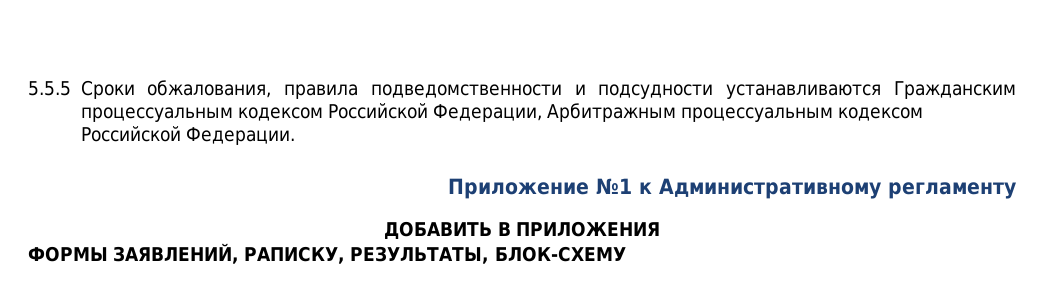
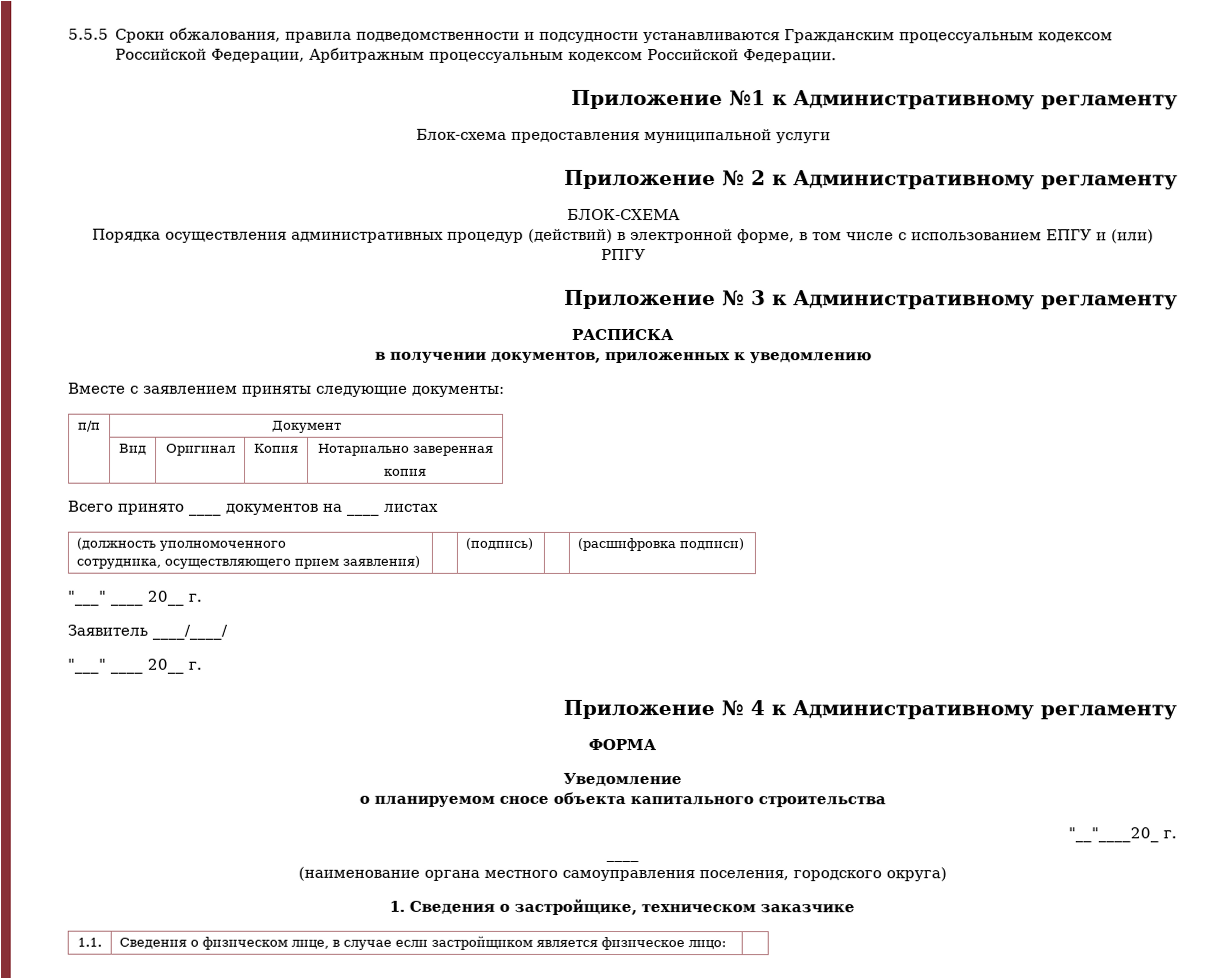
- ДОБАВИТЬ В ПРИЛОЖЕНИЯ
- ФОРМЫ ЗАЯВЛЕНИЙ, РАПИСКУ, РЕЗУЛЬТАТЫ, БЛОК-СХЕМУ
+ Блок-схема предоставления муниципальной услуги
+ Приложение № 2 к Административному регламенту
+ БЛОК-СХЕМА
+ Порядка осуществления административных процедур (действий) в электронной форме, в том числе с использованием ЕПГУ и (или) РПГУ
+ Приложение № 3 к Административному регламенту
+ РАСПИСКА
+ в получении документов, приложенных к уведомлению
+ Вместе с заявлением приняты следующие документы:
+ п/п | Документ
+ | Вид | Оригинал | Копия | Нотариально заверенная
+ копия
+ Всего принято ____ документов на ____ листах
+ (должность уполномоченного
+ сотрудника, осуществляющего прием заявления) | | (подпись) | | (расшифровка подписи)
+ "___" ____ 20__ г.
+ Заявитель ____/____/
+ "___" ____ 20__ г.
+ Приложение № 4 к Административному регламенту
+ ФОРМА
+ Уведомление
+ о планируемом сносе объекта капитального строительства
+ "__"____20_ г.
+ ____
+ (наименование органа местного самоуправления поселения, городского округа)
+ 1. Сведения о застройщике, техническом заказчике
+ 1.1. | Сведения о физическом лице, в случае если застройщиком является физическое лицо: |

